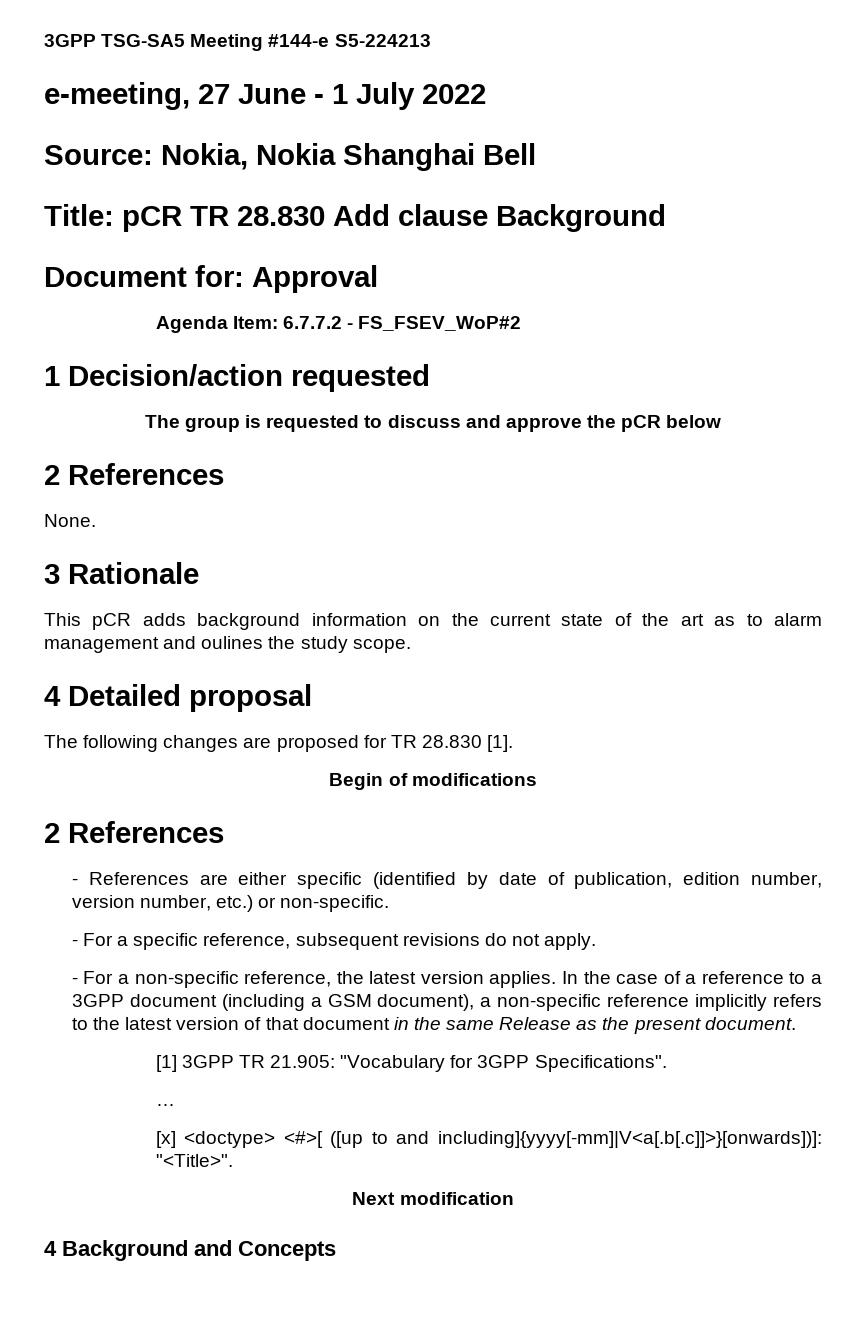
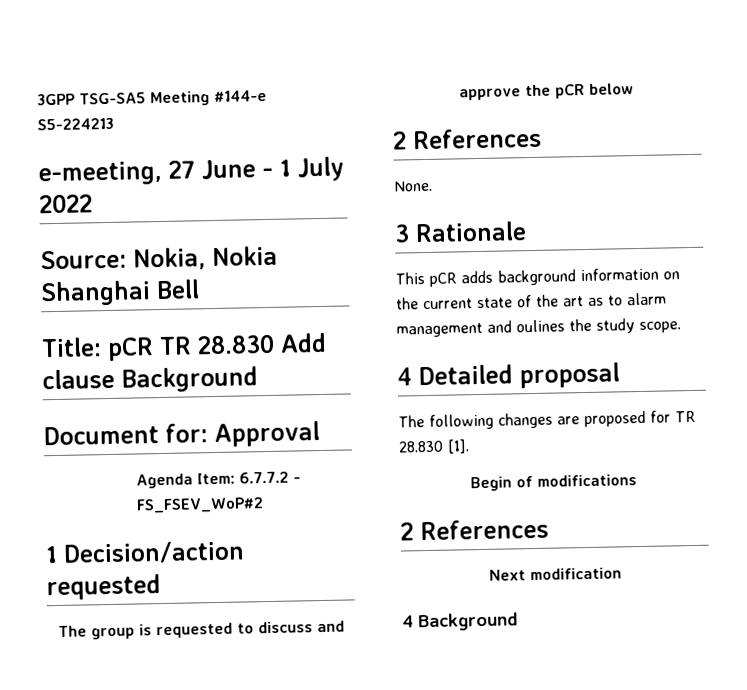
- - References are either specific (identified by date of publication, edition number, version number, etc.) or non-specific.
- - For a specific reference, subsequent revisions do not apply.
- - For a non-specific reference, the latest version applies. In the case of a reference to a 3GPP document (including a GSM document), a non-specific reference implicitly refers to the latest version of that document in the same Release as the present document.
- [1] 3GPP TR 21.905: "Vocabulary for 3GPP Specifications".
- …
- [x] <doctype> <#>[ ([up to and including]{yyyy[-mm]|V<a[.b[.c]]>}[onwards])]: "<Title>".
- 4 Background and Concepts
+ 4 Background

